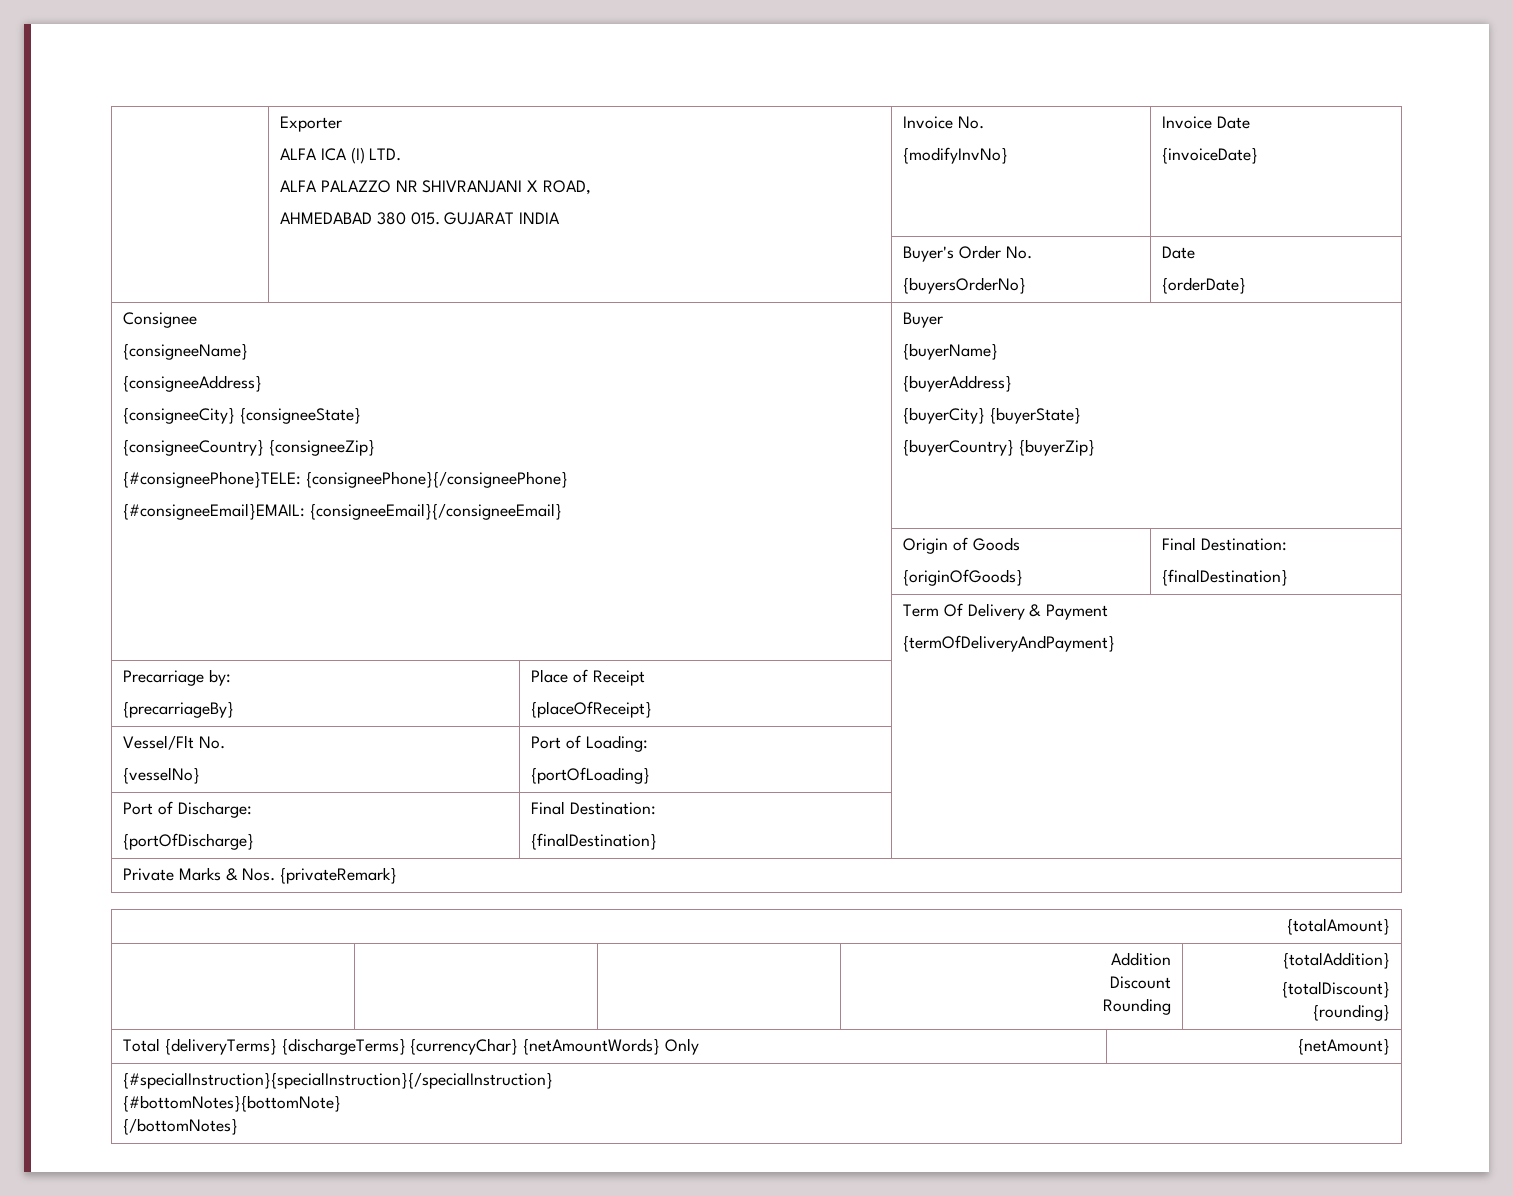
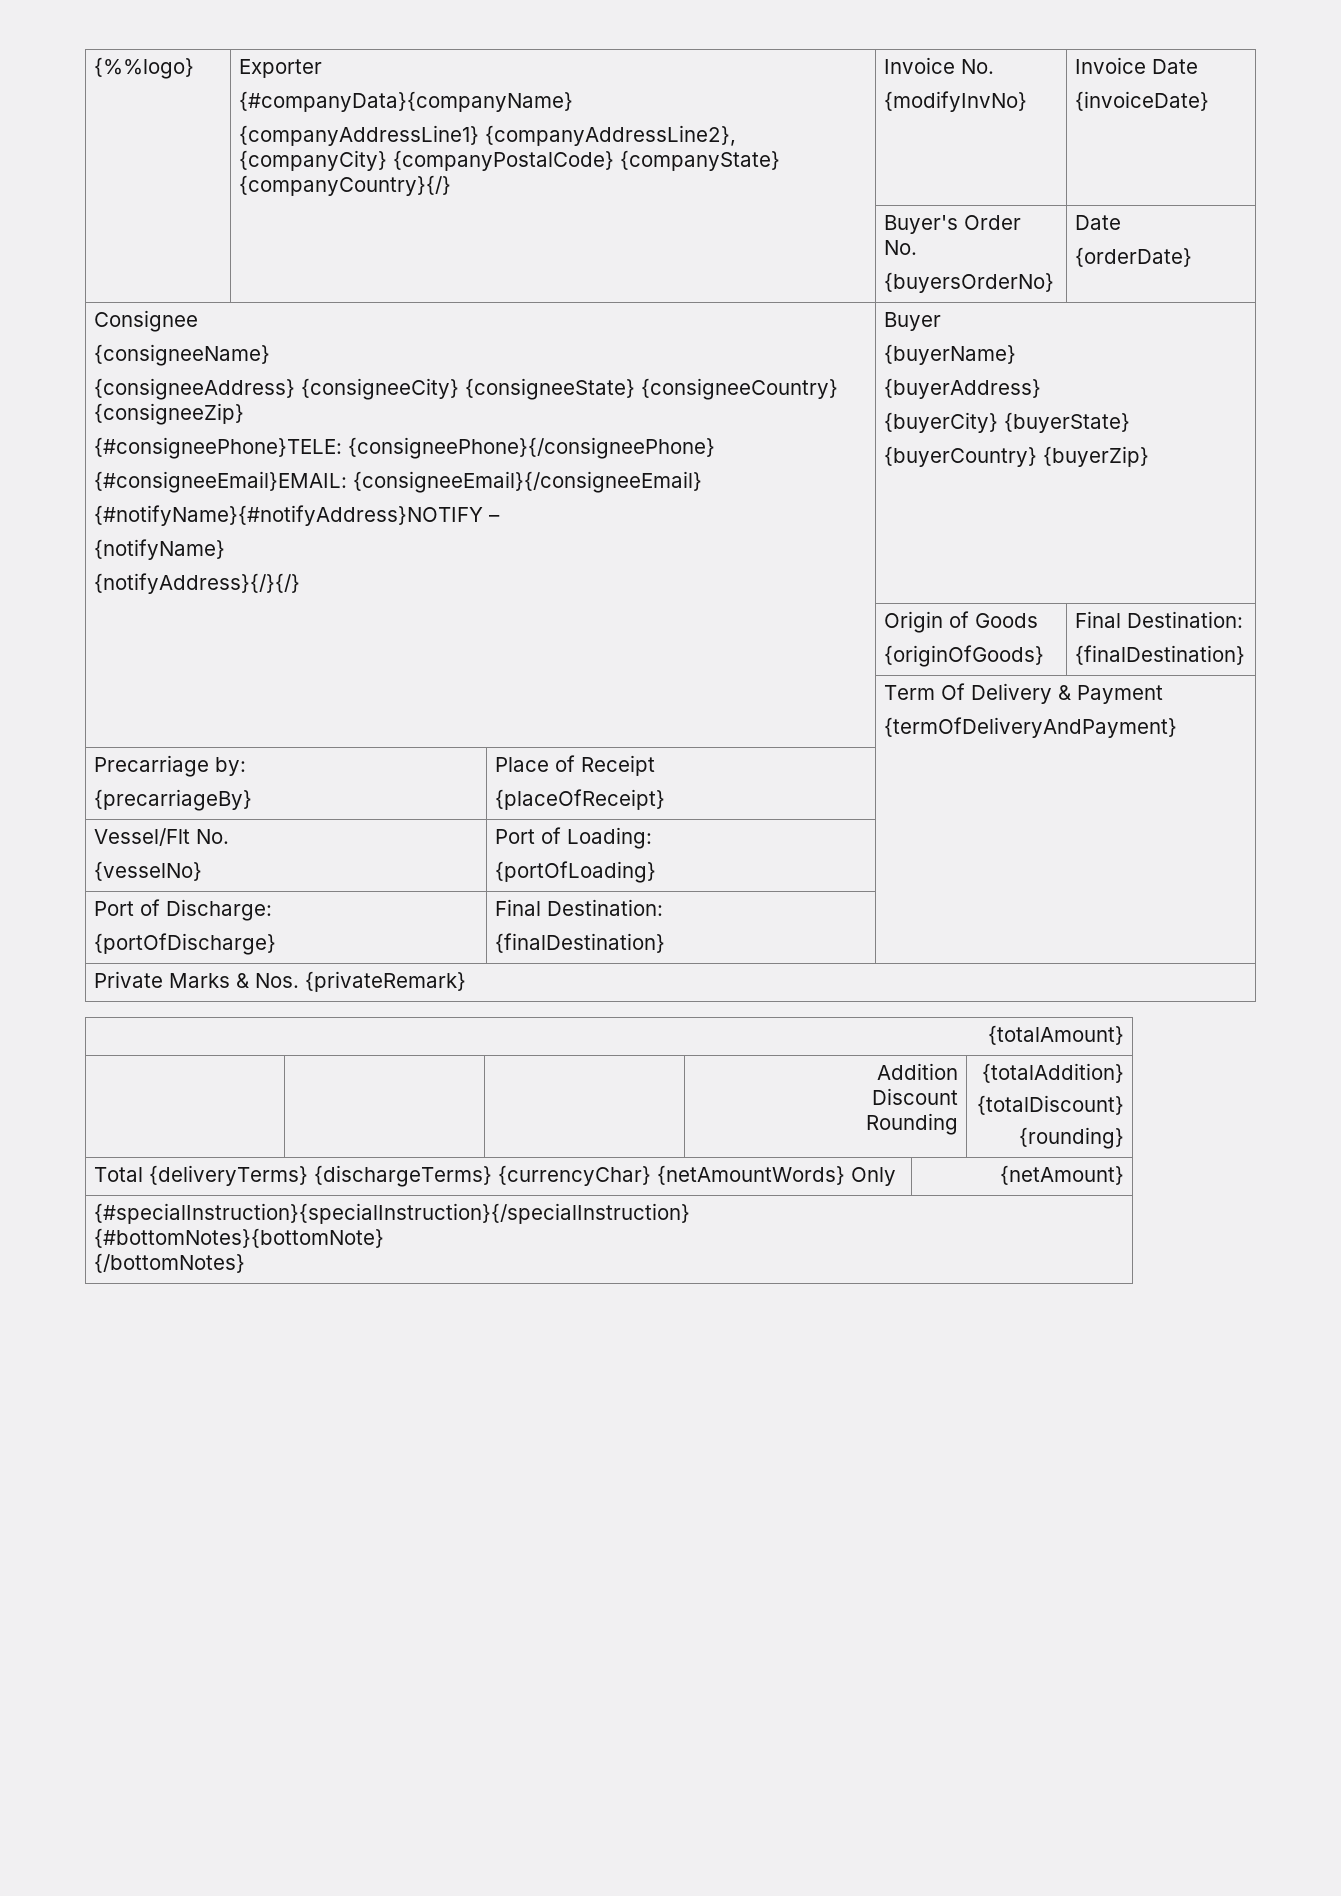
- | Exporter
- ALFA ICA (I) LTD.
- ALFA PALAZZO NR SHIVRANJANI X ROAD,
- AHMEDABAD 380 015. GUJARAT INDIA | Invoice No.
+ {%%logo} | Exporter
+ {#companyData}{companyName}
+ {companyAddressLine1} {companyAddressLine2}, {companyCity} {companyPostalCode} {companyState} {companyCountry}{/} | Invoice No.
  Consignee
  {consigneeName}
- {consigneeAddress}
- {consigneeCity} {consigneeState}
- {consigneeCountry} {consigneeZip}
+ {consigneeAddress} {consigneeCity} {consigneeState} {consigneeCountry} {consigneeZip}
  {#consigneePhone}TELE: {consigneePhone}{/consigneePhone}
- {#consigneeEmail}EMAIL: {consigneeEmail}{/consigneeEmail} | Buyer
+ {#consigneeEmail}EMAIL: {consigneeEmail}{/consigneeEmail}
+ {#notifyName}{#notifyAddress}NOTIFY –
+ {notifyName}
+ {notifyAddress}{/}{/} | Buyer

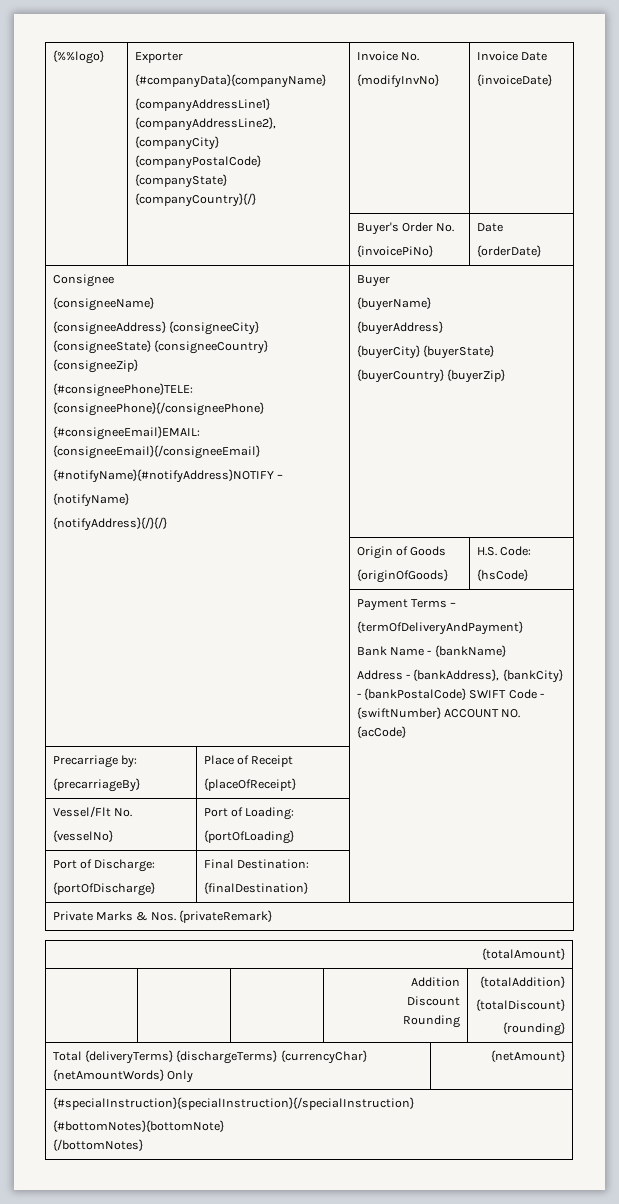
  | | Buyer's Order No.
- {buyersOrderNo} | Date
+ {invoicePiNo} | Date
  | Origin of Goods
- {originOfGoods} | Final Destination:
- {finalDestination}
- | Term Of Delivery & Payment
+ {originOfGoods} | H.S. Code:
+ {hsCode}
+ | Payment Terms –
  {termOfDeliveryAndPayment}
+ Bank Name - {bankName}
+ Address - {bankAddress}, {bankCity} - {bankPostalCode} SWIFT Code - {swiftNumber} ACCOUNT NO. {acCode}

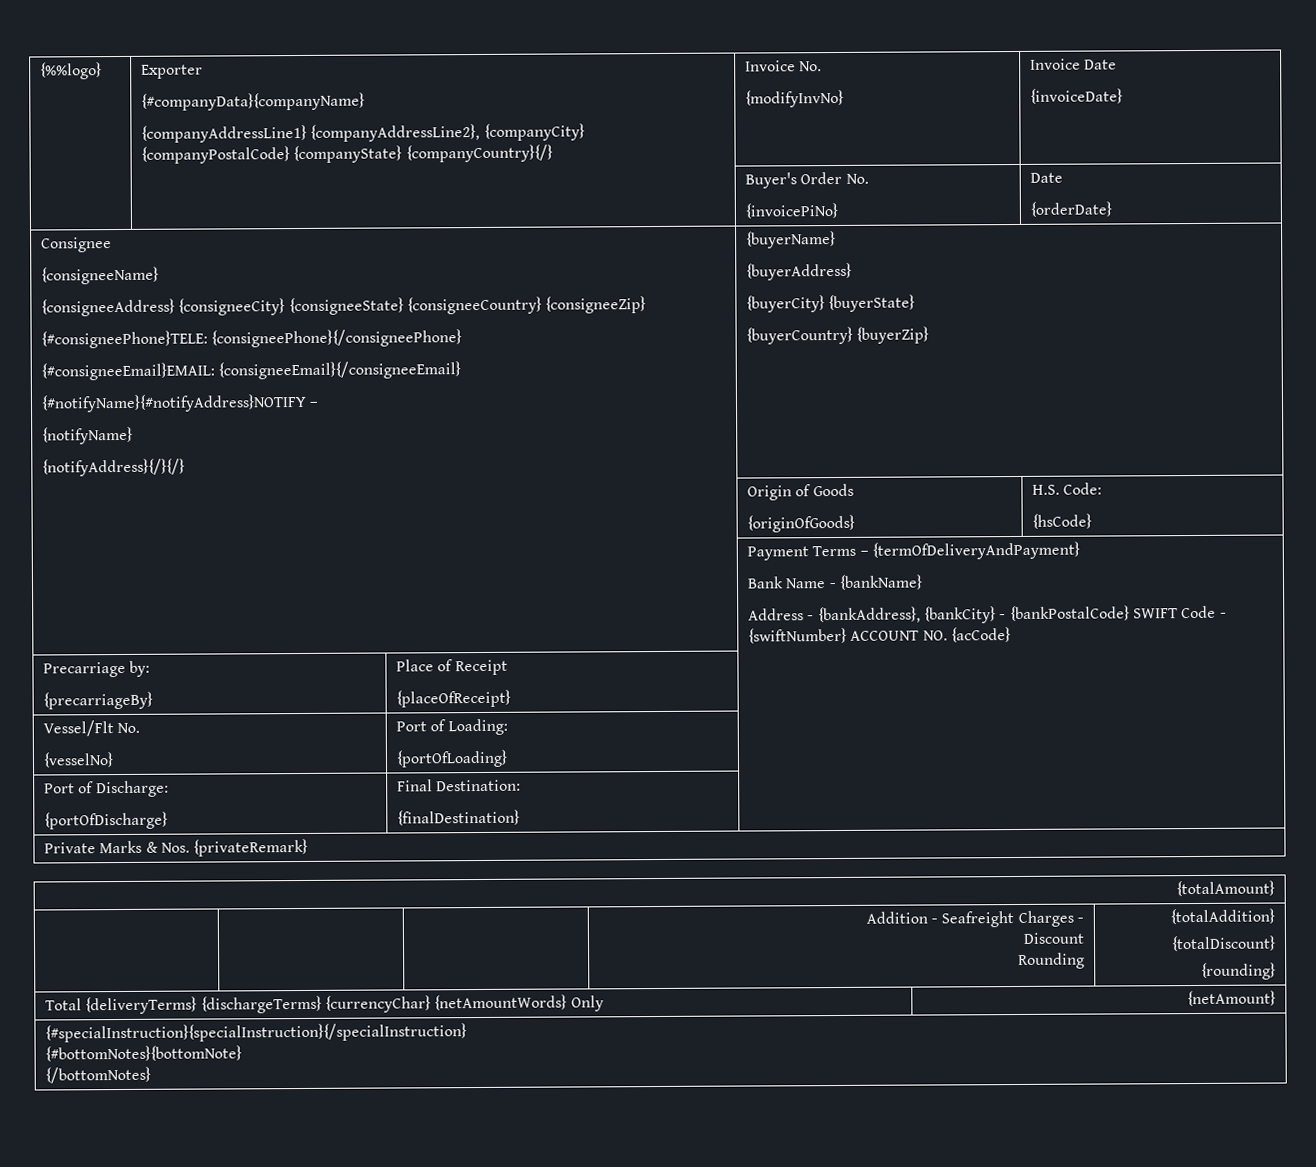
  Consignee
  {consigneeName}
  {consigneeAddress} {consigneeCity} {consigneeState} {consigneeCountry} {consigneeZip}
  {#consigneePhone}TELE: {consigneePhone}{/consigneePhone}
  {#consigneeEmail}EMAIL: {consigneeEmail}{/consigneeEmail}
  {#notifyName}{#notifyAddress}NOTIFY –
  {notifyName}
- {notifyAddress}{/}{/} | Buyer
- {buyerName}
+ {notifyAddress}{/}{/} | {buyerName}
- | Payment Terms –
- {termOfDeliveryAndPayment}
+ | Payment Terms – {termOfDeliveryAndPayment}
- | | | Addition
+ | | | Addition - Seafreight Charges -

